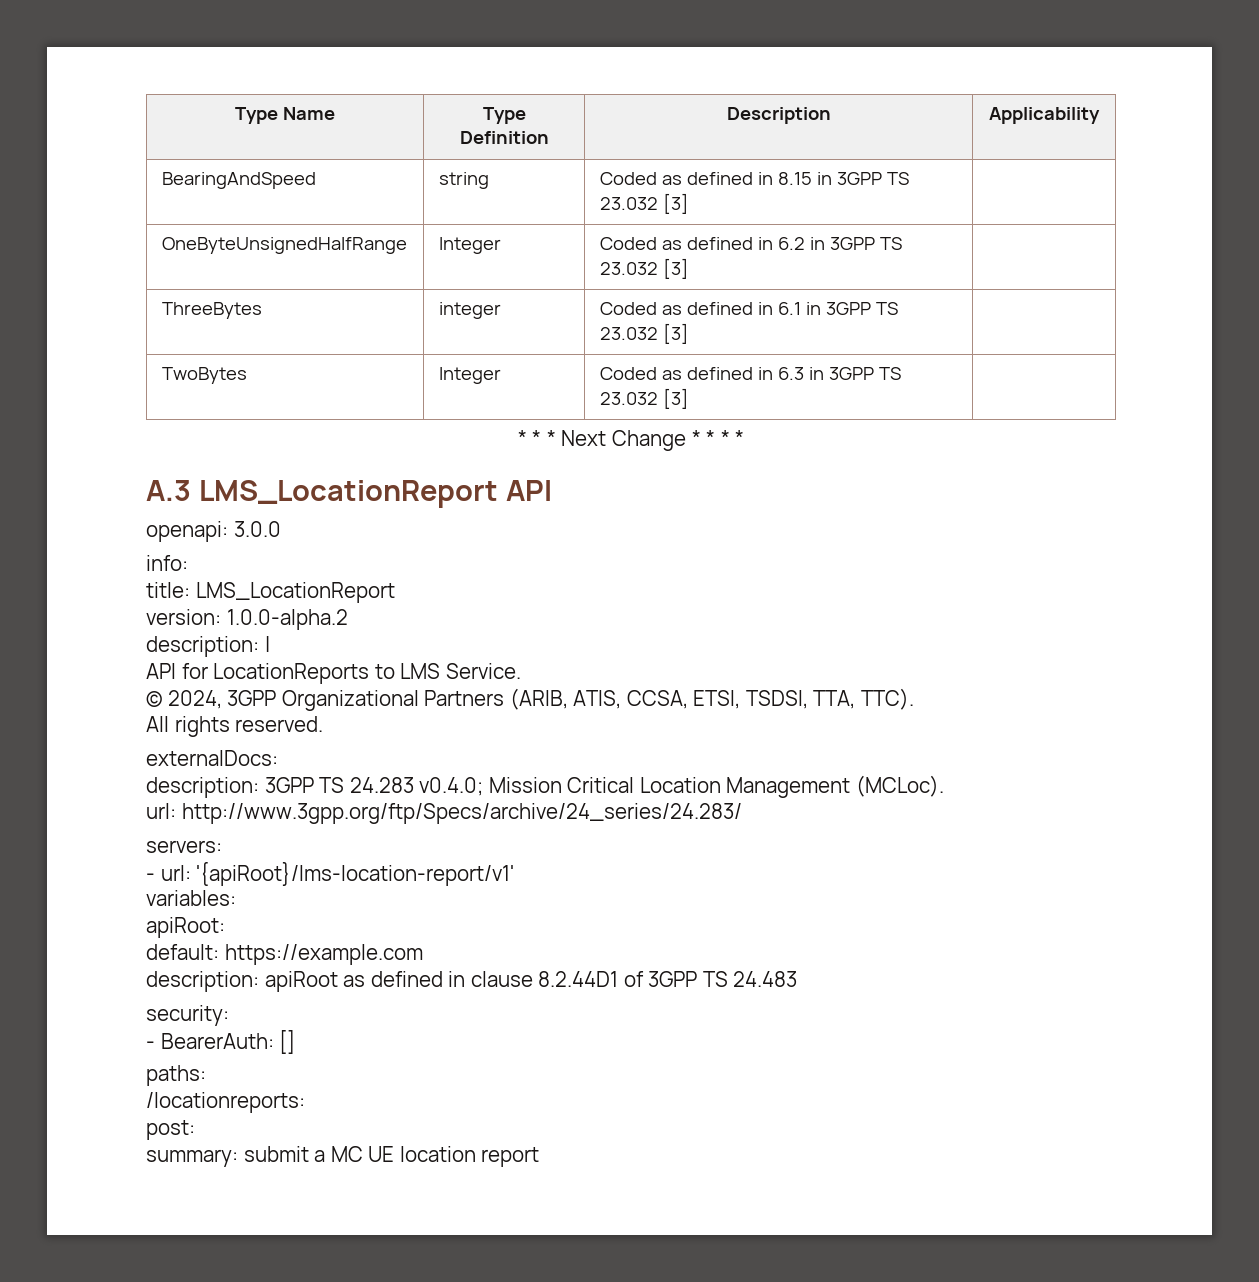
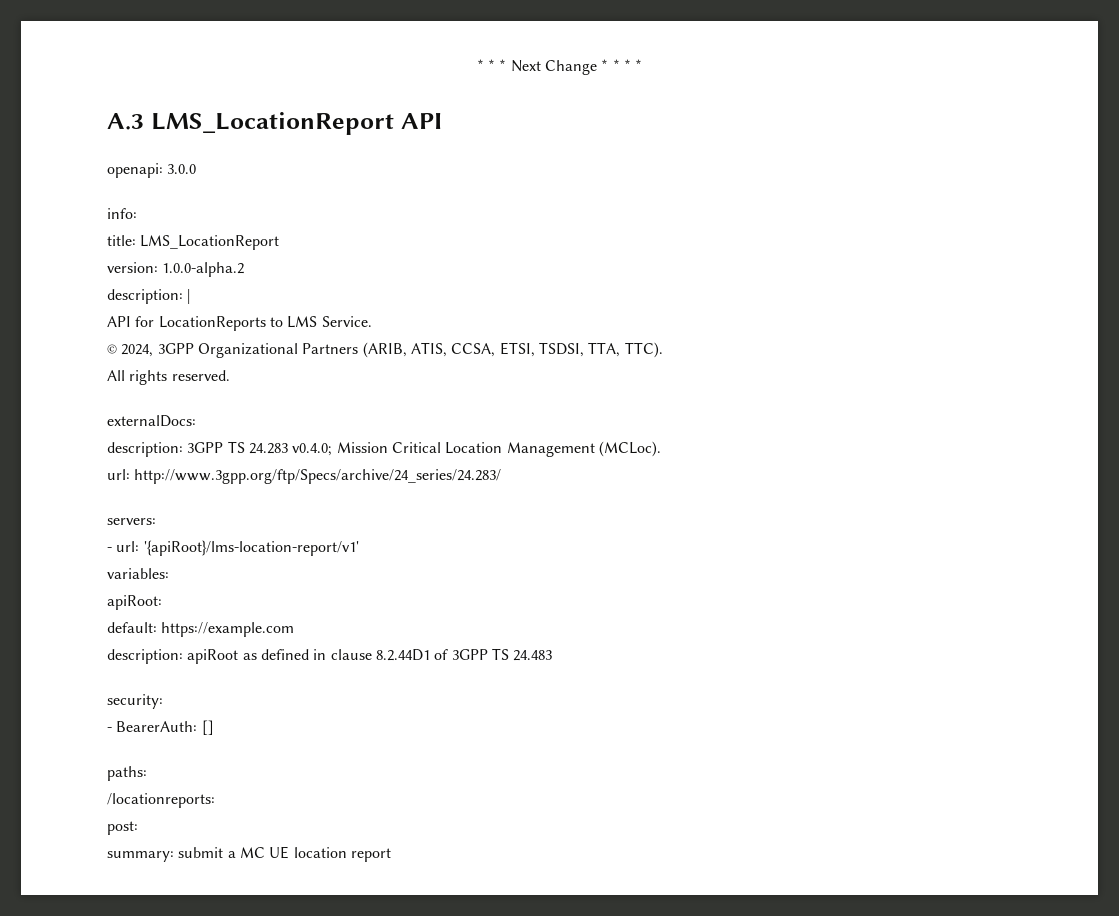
- Type Name | Type Definition | Description | Applicability
- BearingAndSpeed | string | Coded as defined in 8.15 in 3GPP TS 23.032 [3] |
- OneByteUnsignedHalfRange | Integer | Coded as defined in 6.2 in 3GPP TS 23.032 [3] |
- ThreeBytes | integer | Coded as defined in 6.1 in 3GPP TS 23.032 [3] |
- TwoBytes | Integer | Coded as defined in 6.3 in 3GPP TS 23.032 [3] |

